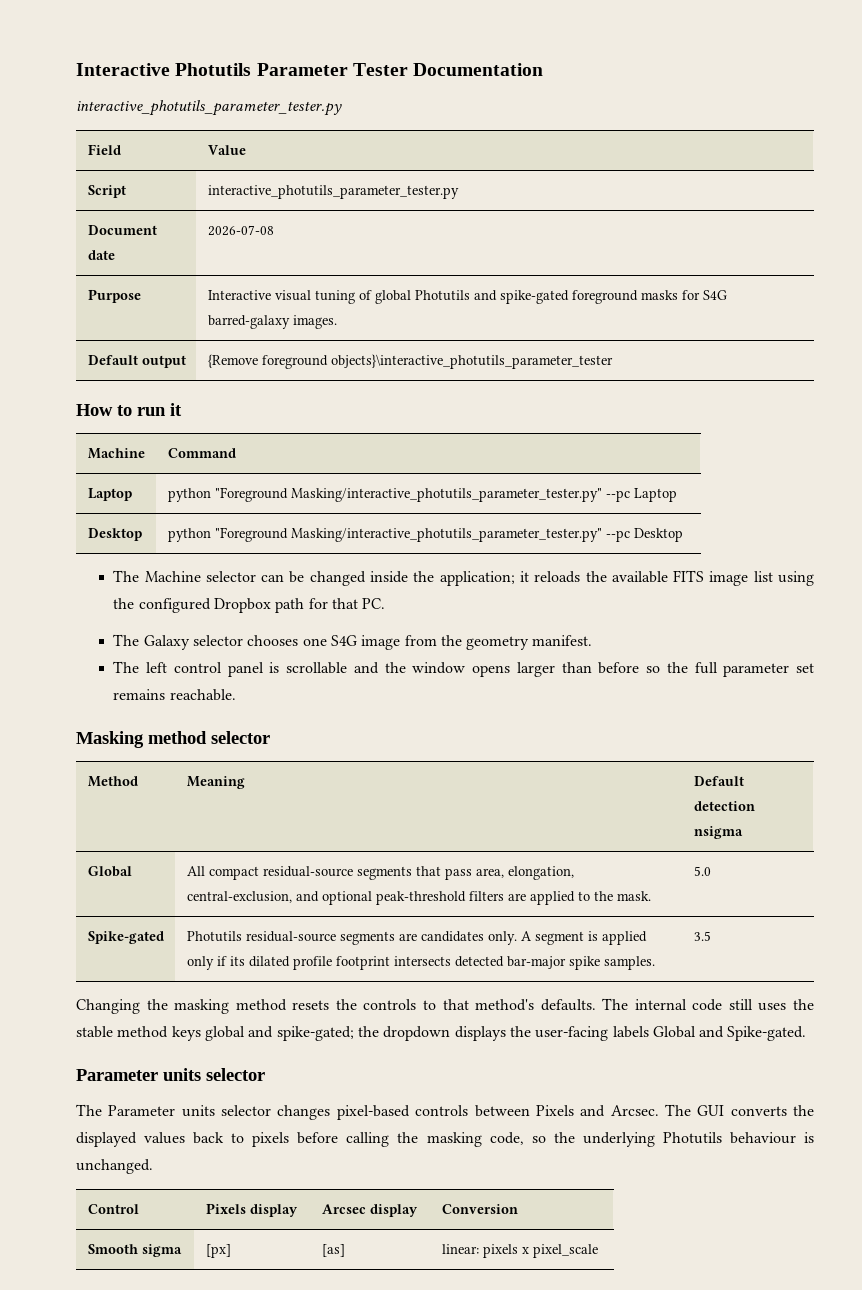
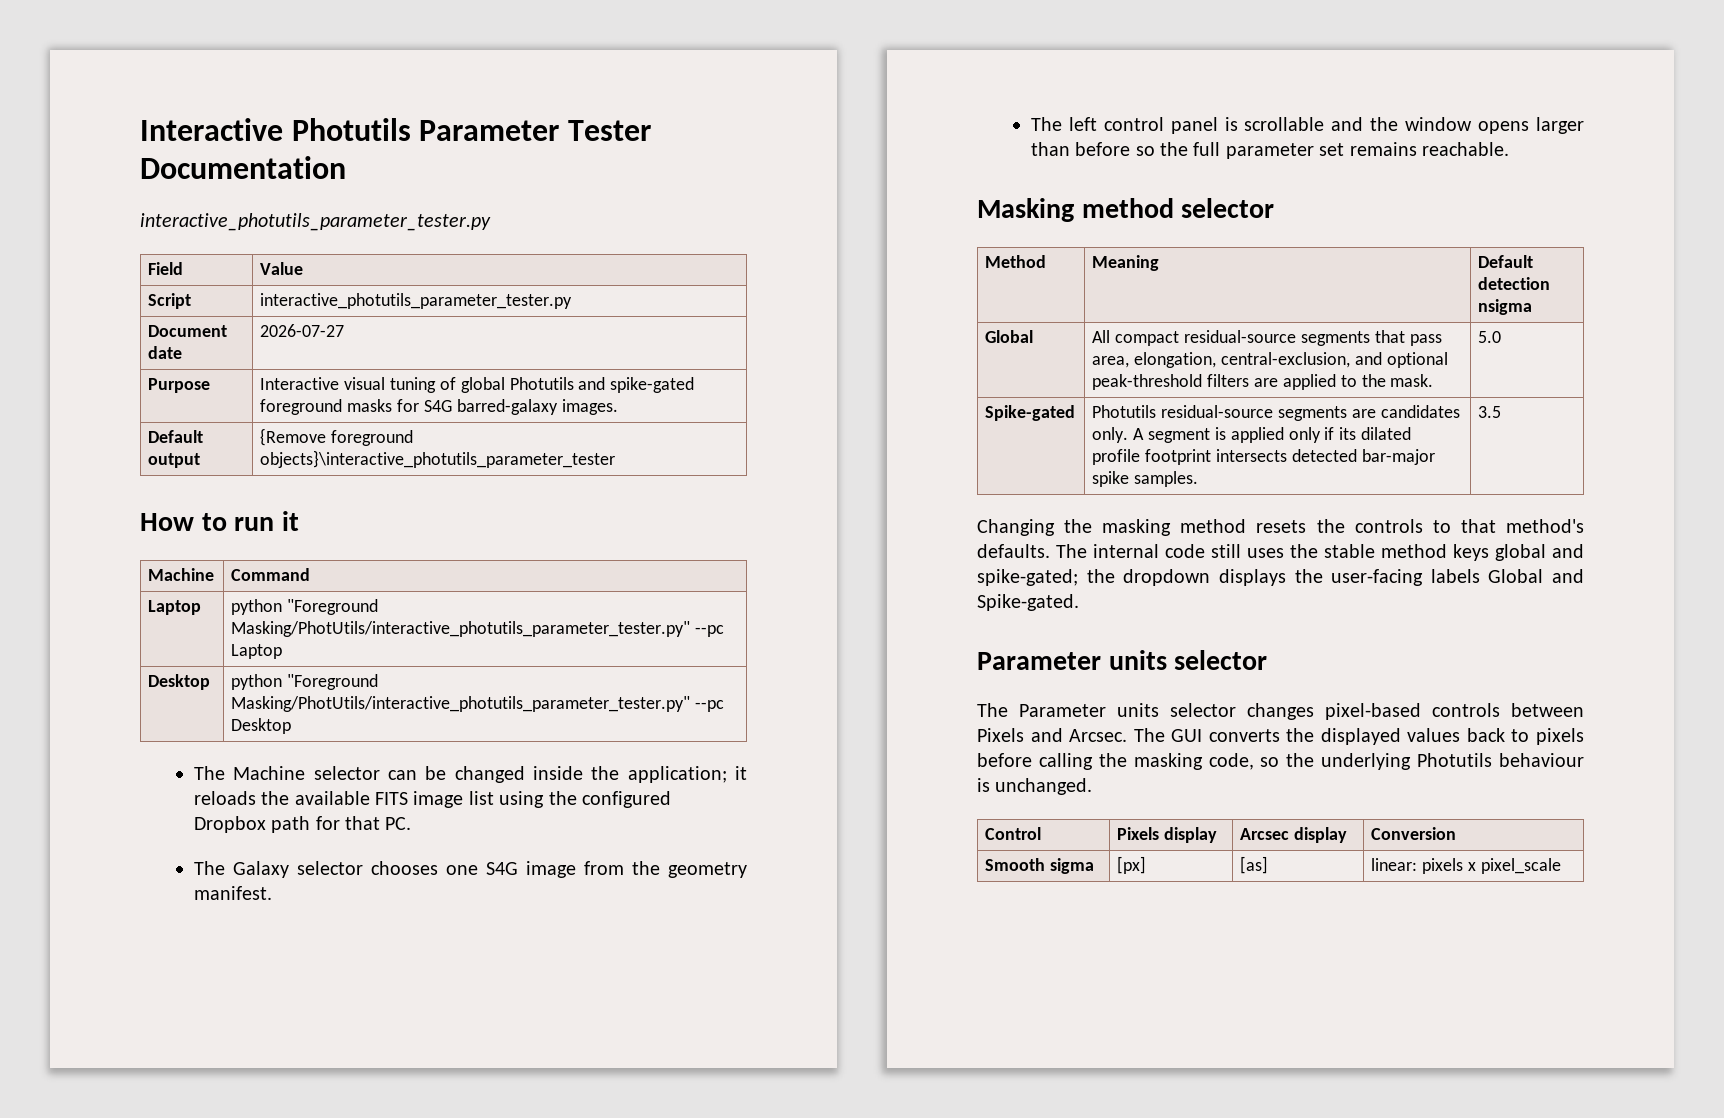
- Document date | 2026-07-08
+ Document date | 2026-07-27
- Laptop | python "Foreground Masking/interactive_photutils_parameter_tester.py" --pc Laptop
+ Laptop | python "Foreground Masking/PhotUtils/interactive_photutils_parameter_tester.py" --pc Laptop
- Desktop | python "Foreground Masking/interactive_photutils_parameter_tester.py" --pc Desktop
+ Desktop | python "Foreground Masking/PhotUtils/interactive_photutils_parameter_tester.py" --pc Desktop

